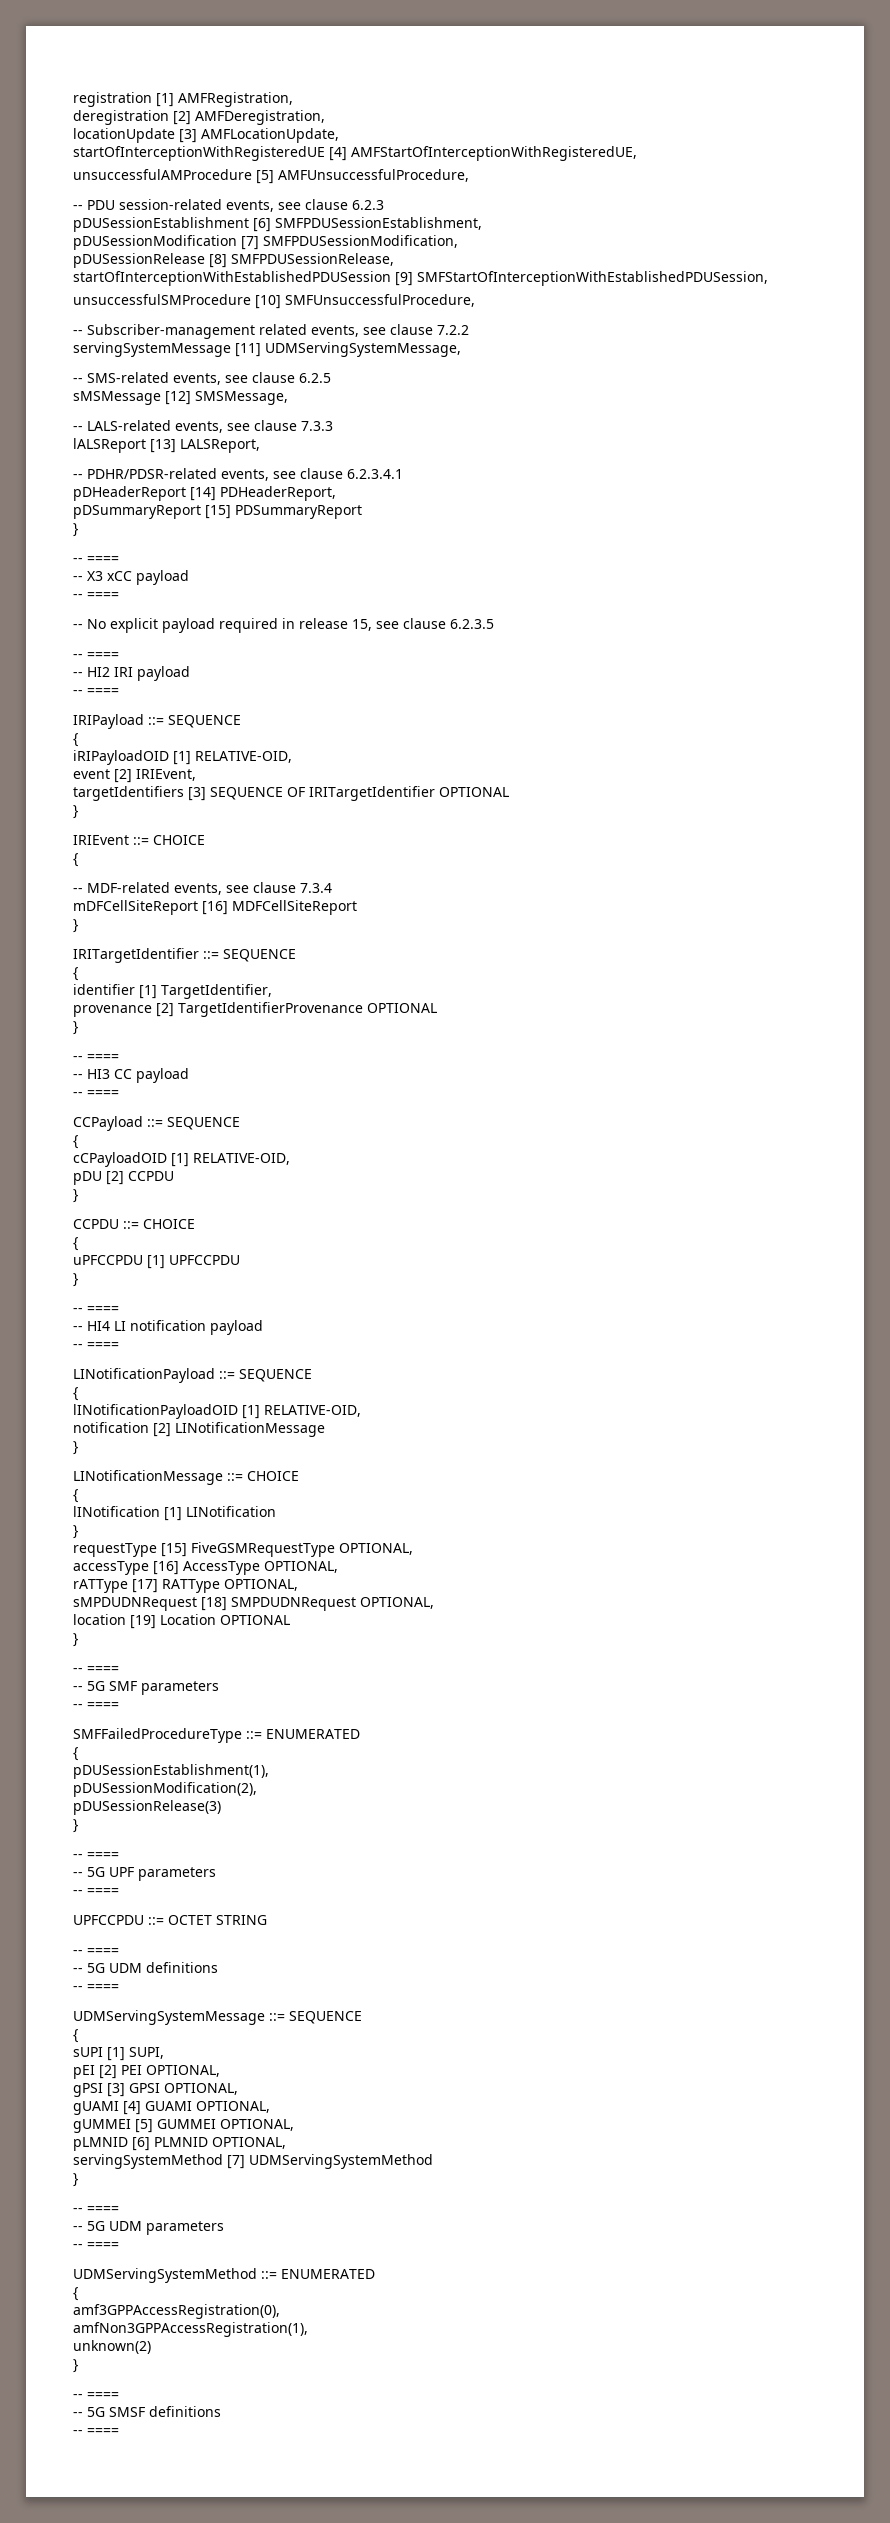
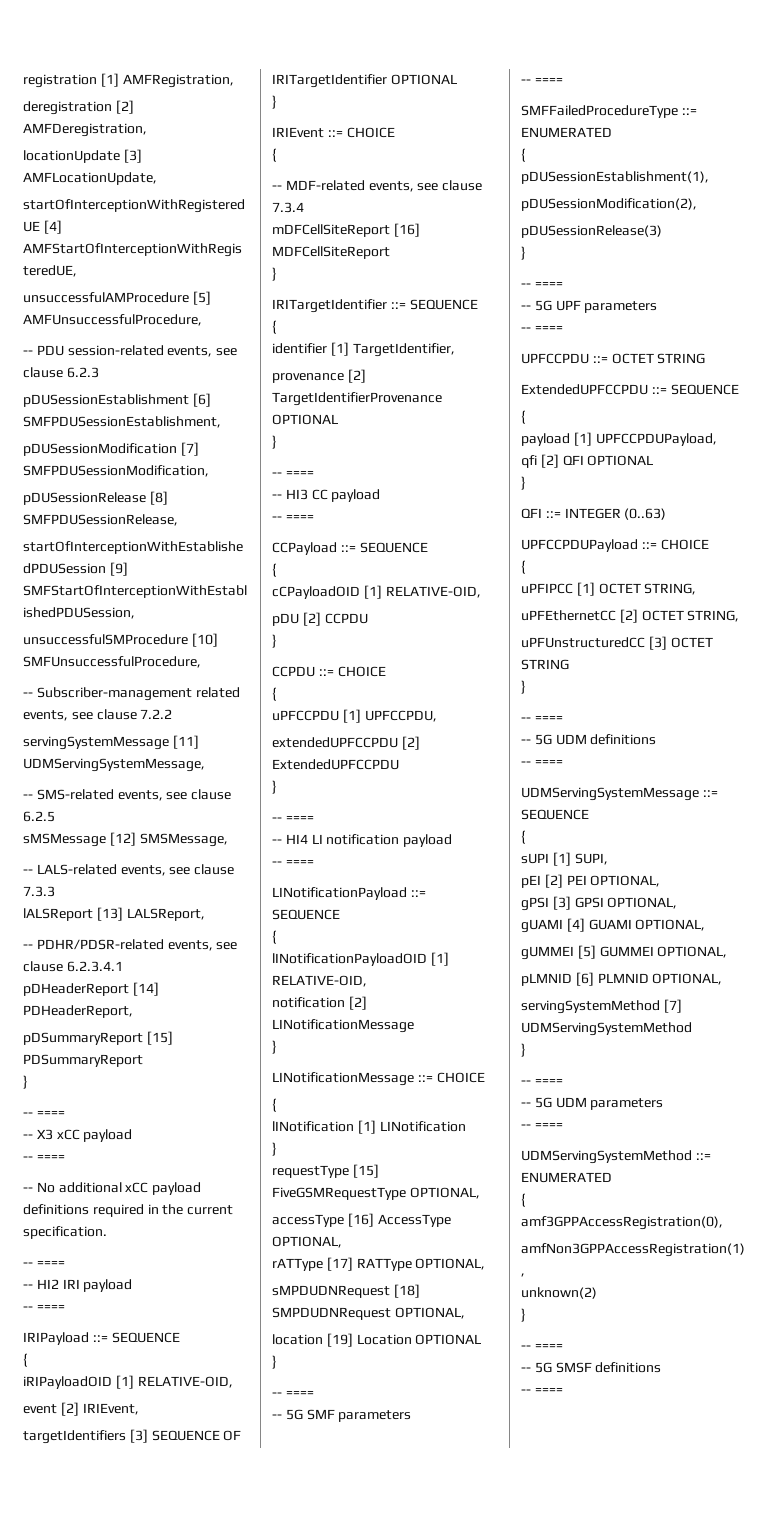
- -- No explicit payload required in release 15, see clause 6.2.3.5
+ -- No additional xCC payload definitions required in the current specification.
- uPFCCPDU [1] UPFCCPDU
+ uPFCCPDU [1] UPFCCPDU,
+ extendedUPFCCPDU [2] ExtendedUPFCCPDU
+ ExtendedUPFCCPDU ::= SEQUENCE
+ {
+ payload [1] UPFCCPDUPayload,
+ qfi [2] QFI OPTIONAL
+ }
+ QFI ::= INTEGER (0..63)
+ UPFCCPDUPayload ::= CHOICE
+ {
+ uPFIPCC [1] OCTET STRING,
+ uPFEthernetCC [2] OCTET STRING,
+ uPFUnstructuredCC [3] OCTET STRING
+ }

